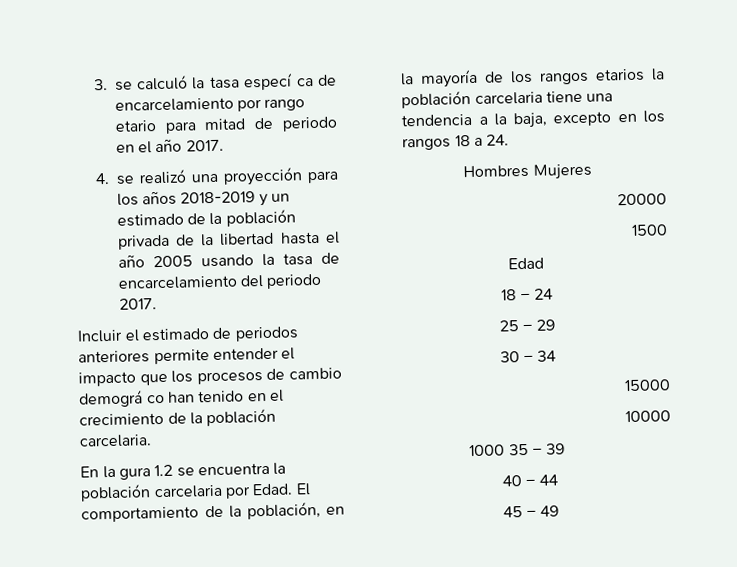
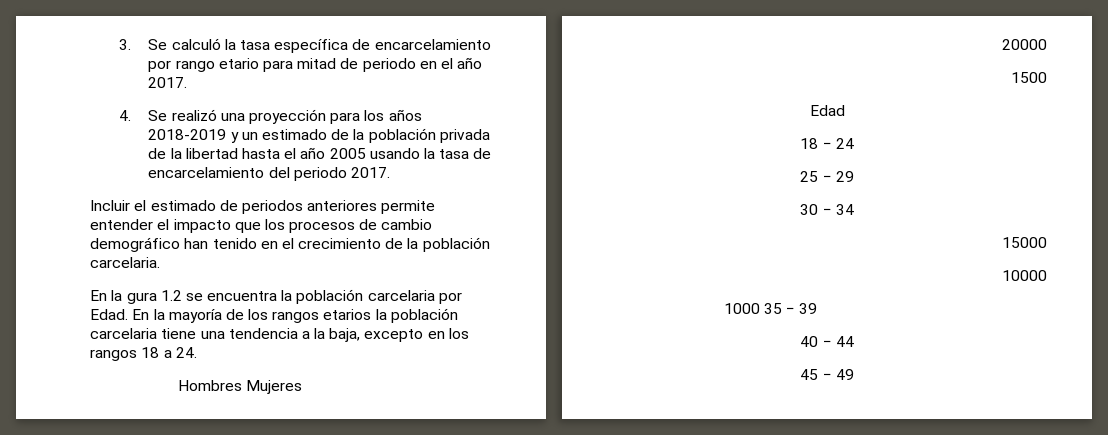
- 3. se calculó la tasa especí ca de encarcelamiento por rango etario para mitad de periodo en el año 2017.
+ 3. Se calculó la tasa específica de encarcelamiento por rango etario para mitad de periodo en el año 2017.
- 4. se realizó una proyección para los años 2018-2019 y un estimado de la población privada de la libertad hasta el año 2005 usando la tasa de encarcelamiento del periodo 2017.
+ 4. Se realizó una proyección para los años 2018-2019 y un estimado de la población privada de la libertad hasta el año 2005 usando la tasa de encarcelamiento del periodo 2017.
- Incluir el estimado de periodos anteriores permite entender el impacto que los procesos de cambio demográ co han tenido en el crecimiento de la población carcelaria.
+ Incluir el estimado de periodos anteriores permite entender el impacto que los procesos de cambio demográfico han tenido en el crecimiento de la población carcelaria.
- El comportamiento de la población, en la mayoría de los rangos etarios la población carcelaria tiene una tendencia a la baja, excepto en los rangos 18 a 24.
+ En la mayoría de los rangos etarios la población carcelaria tiene una tendencia a la baja, excepto en los rangos 18 a 24.

